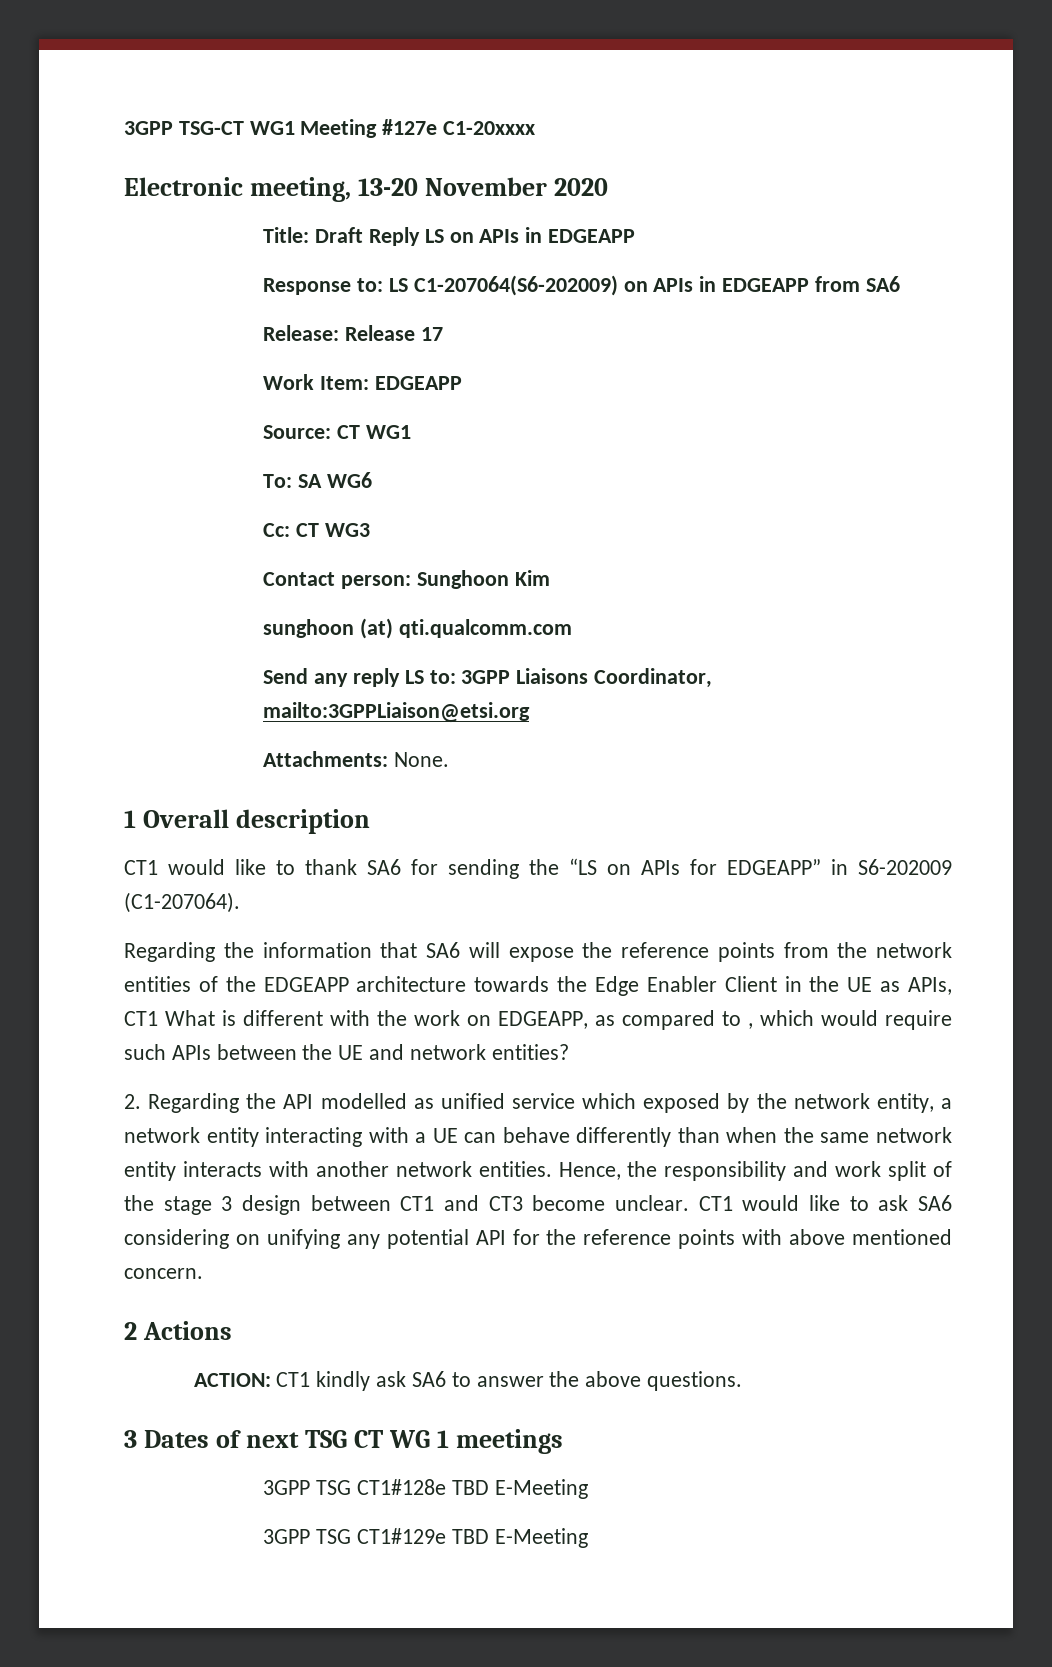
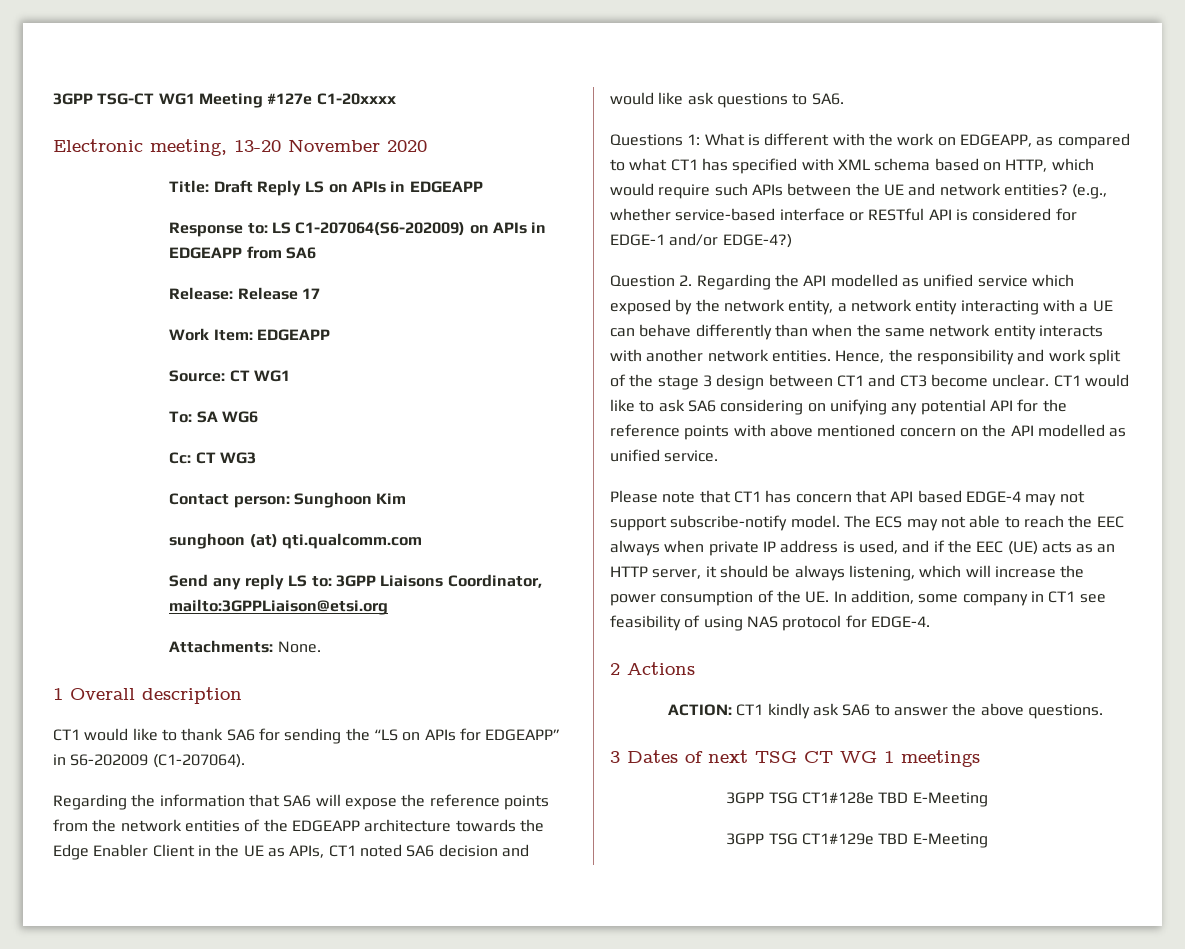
- Regarding the information that SA6 will expose the reference points from the network entities of the EDGEAPP architecture towards the Edge Enabler Client in the UE as APIs, CT1 What is different with the work on EDGEAPP, as compared to , which would require such APIs between the UE and network entities?
- 2. Regarding the API modelled as unified service which exposed by the network entity, a network entity interacting with a UE can behave differently than when the same network entity interacts with another network entities.
+ Regarding the information that SA6 will expose the reference points from the network entities of the EDGEAPP architecture towards the Edge Enabler Client in the UE as APIs, CT1 noted SA6 decision and would like ask questions to SA6.
+ Questions 1: What is different with the work on EDGEAPP, as compared to what CT1 has specified with XML schema based on HTTP, which would require such APIs between the UE and network entities? (e.g., whether service-based interface or RESTful API is considered for EDGE-1 and/or EDGE-4?)
+ Question 2. Regarding the API modelled as unified service which exposed by the network entity, a network entity interacting with a UE can behave differently than when the same network entity interacts with another network entities.
- CT1 would like to ask SA6 considering on unifying any potential API for the reference points with above mentioned concern.
+ CT1 would like to ask SA6 considering on unifying any potential API for the reference points with above mentioned concern on the API modelled as unified service.
+ Please note that CT1 has concern that API based EDGE-4 may not support subscribe-notify model. The ECS may not able to reach the EEC always when private IP address is used, and if the EEC (UE) acts as an HTTP server, it should be always listening, which will increase the power consumption of the UE. In addition, some company in CT1 see feasibility of using NAS protocol for EDGE-4.

